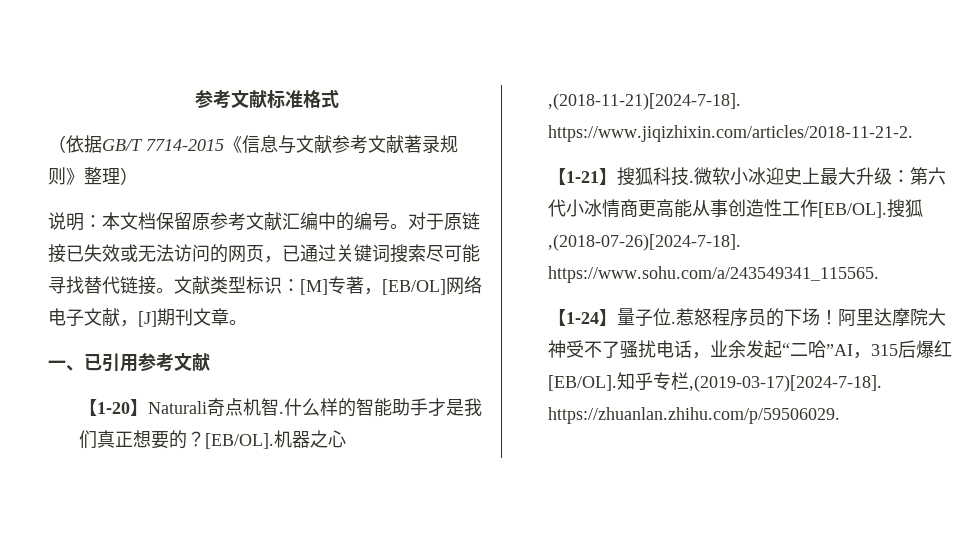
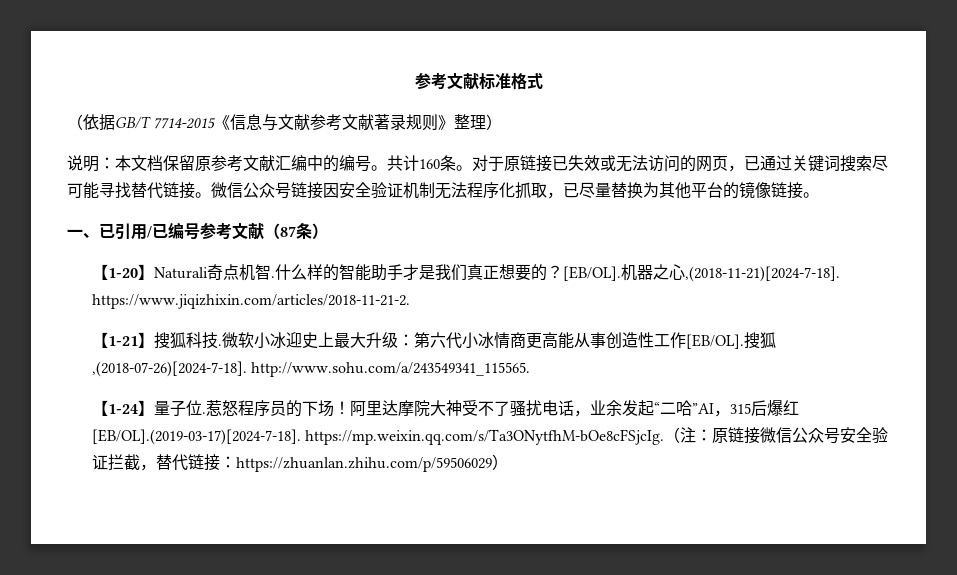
+ 共计160条。
- 文献类型标识：[M]专著，[EB/OL]网络电子文献，[J]期刊文章。
+ 微信公众号链接因安全验证机制无法程序化抓取，已尽量替换为其他平台的镜像链接。
- 一、已引用参考文献
+ 一、已引用/已编号参考文献（87条）
- 搜狐,(2018-07-26)[2024-7-18]. https://www.sohu.com/a/243549341_115565.
+ 搜狐,(2018-07-26)[2024-7-18]. http://www.sohu.com/a/243549341_115565.
- 阿里达摩院大神受不了骚扰电话，业余发起“二哈”AI，315后爆红[EB/OL].知乎专栏,(2019-03-17)[2024-7-18]. https://zhuanlan.zhihu.com/p/59506029.
+ 阿里达摩院大神受不了骚扰电话，业余发起“二哈”AI，315后爆红[EB/OL].(2019-03-17)[2024-7-18]. https://mp.weixin.qq.com/s/Ta3ONytfhM-bOe8cFSjcIg.（注：原链接微信公众号安全验证拦截，替代链接：https://zhuanlan.zhihu.com/p/59506029）

